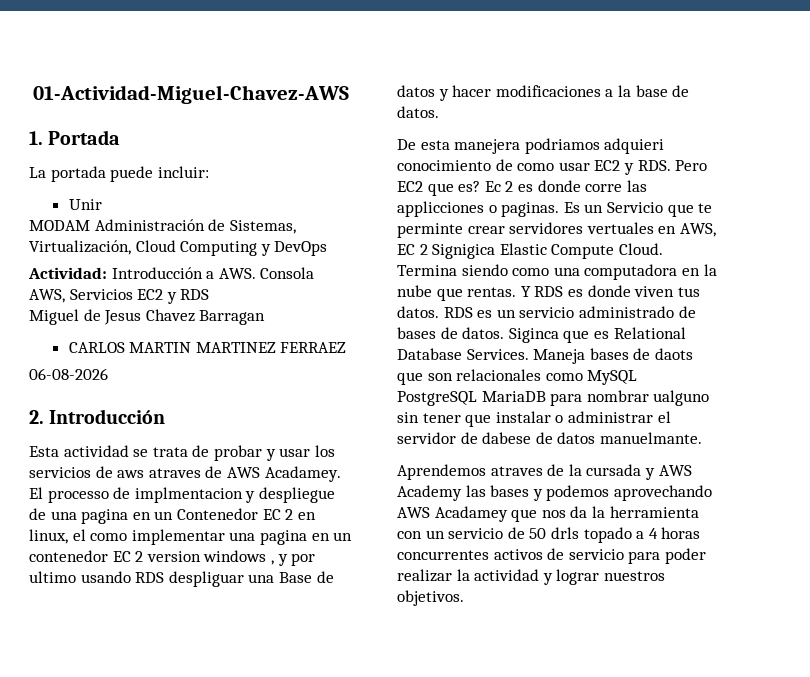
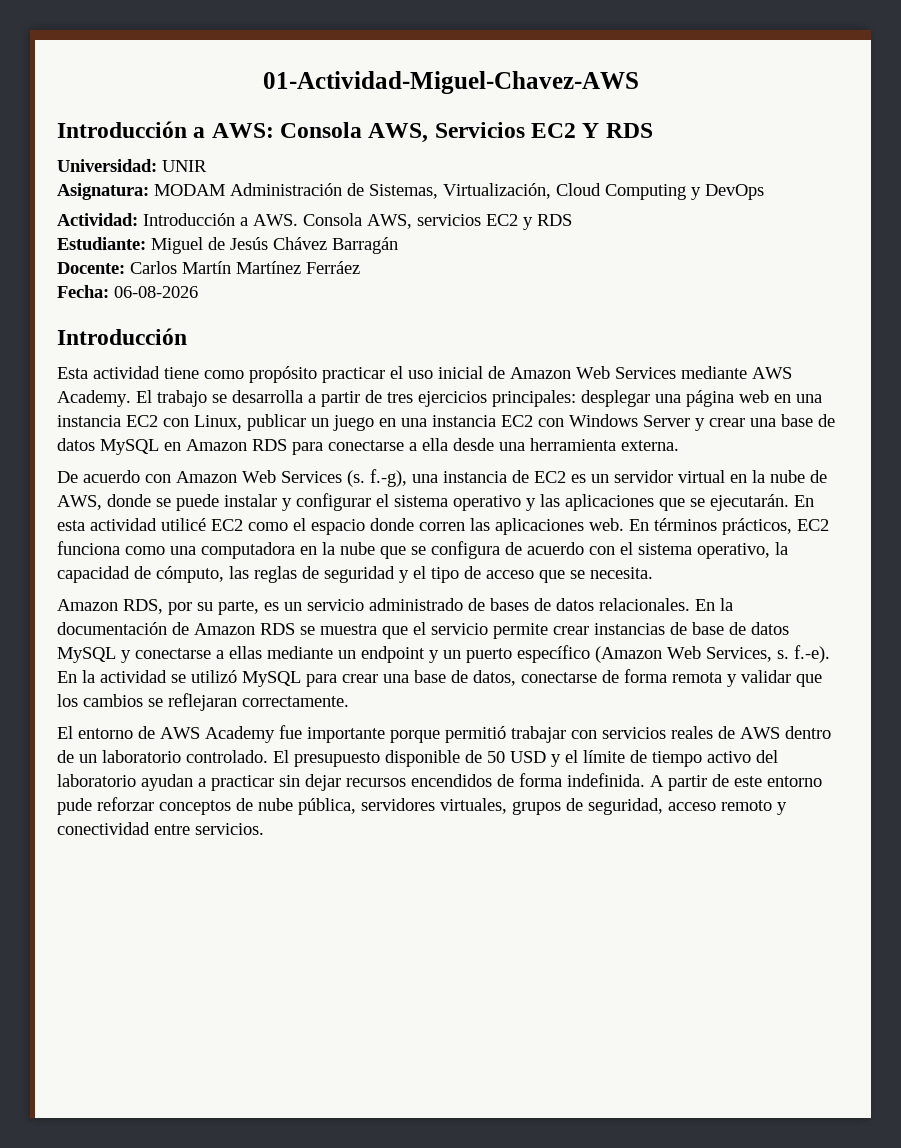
- 1. Portada
- La portada puede incluir:
- Unir
- MODAM Administración de Sistemas, Virtualización, Cloud Computing y DevOps
+ Introducción a AWS: Consola AWS, Servicios EC2 Y RDS
+ Universidad: UNIR
+ Asignatura: MODAM Administración de Sistemas, Virtualización, Cloud Computing y DevOps
- Actividad: Introducción a AWS. Consola AWS, Servicios EC2 y RDS
+ Actividad: Introducción a AWS. Consola AWS, servicios EC2 y RDS
- Miguel de Jesus Chavez Barragan
- CARLOS MARTIN MARTINEZ FERRAEZ
- 06-08-2026
- 2. Introducción
+ Estudiante: Miguel de Jesús Chávez Barragán
+ Docente: Carlos Martín Martínez Ferráez
+ Fecha: 06-08-2026
+ Introducción
- Esta actividad se trata de probar y usar los servicios de aws atraves de AWS Acadamey. El processo de implmentacion y despliegue de una pagina en un Contenedor EC 2 en linux, el como implementar una pagina en un contenedor EC 2 version windows , y por ultimo usando RDS despliguar una Base de datos y hacer modificaciones a la base de datos.
- De esta manejera podriamos adquieri conocimiento de como usar EC2 y RDS. Pero EC2 que es? Ec 2 es donde corre las applicciones o paginas. Es un Servicio que te perminte crear servidores vertuales en AWS, EC 2 Signigica Elastic Compute Cloud. Termina siendo como una computadora en la nube que rentas. Y RDS es donde viven tus datos. RDS es un servicio administrado de bases de datos. Siginca que es Relational Database Services. Maneja bases de daots que son relacionales como MySQL PostgreSQL MariaDB para nombrar ualguno sin tener que instalar o administrar el servidor de dabese de datos manuelmante.
- Aprendemos atraves de la cursada y AWS Academy las bases y podemos aprovechando AWS Acadamey que nos da la herramienta con un servicio de 50 drls topado a 4 horas concurrentes activos de servicio para poder realizar la actividad y lograr nuestros objetivos.
+ Esta actividad tiene como propósito practicar el uso inicial de Amazon Web Services mediante AWS Academy. El trabajo se desarrolla a partir de tres ejercicios principales: desplegar una página web en una instancia EC2 con Linux, publicar un juego en una instancia EC2 con Windows Server y crear una base de datos MySQL en Amazon RDS para conectarse a ella desde una herramienta externa.
+ De acuerdo con Amazon Web Services (s. f.-g), una instancia de EC2 es un servidor virtual en la nube de AWS, donde se puede instalar y configurar el sistema operativo y las aplicaciones que se ejecutarán. En esta actividad utilicé EC2 como el espacio donde corren las aplicaciones web. En términos prácticos, EC2 funciona como una computadora en la nube que se configura de acuerdo con el sistema operativo, la capacidad de cómputo, las reglas de seguridad y el tipo de acceso que se necesita.
+ Amazon RDS, por su parte, es un servicio administrado de bases de datos relacionales. En la documentación de Amazon RDS se muestra que el servicio permite crear instancias de base de datos MySQL y conectarse a ellas mediante un endpoint y un puerto específico (Amazon Web Services, s. f.-e). En la actividad se utilizó MySQL para crear una base de datos, conectarse de forma remota y validar que los cambios se reflejaran correctamente.
+ El entorno de AWS Academy fue importante porque permitió trabajar con servicios reales de AWS dentro de un laboratorio controlado. El presupuesto disponible de 50 USD y el límite de tiempo activo del laboratorio ayudan a practicar sin dejar recursos encendidos de forma indefinida. A partir de este entorno pude reforzar conceptos de nube pública, servidores virtuales, grupos de seguridad, acceso remoto y conectividad entre servicios.

